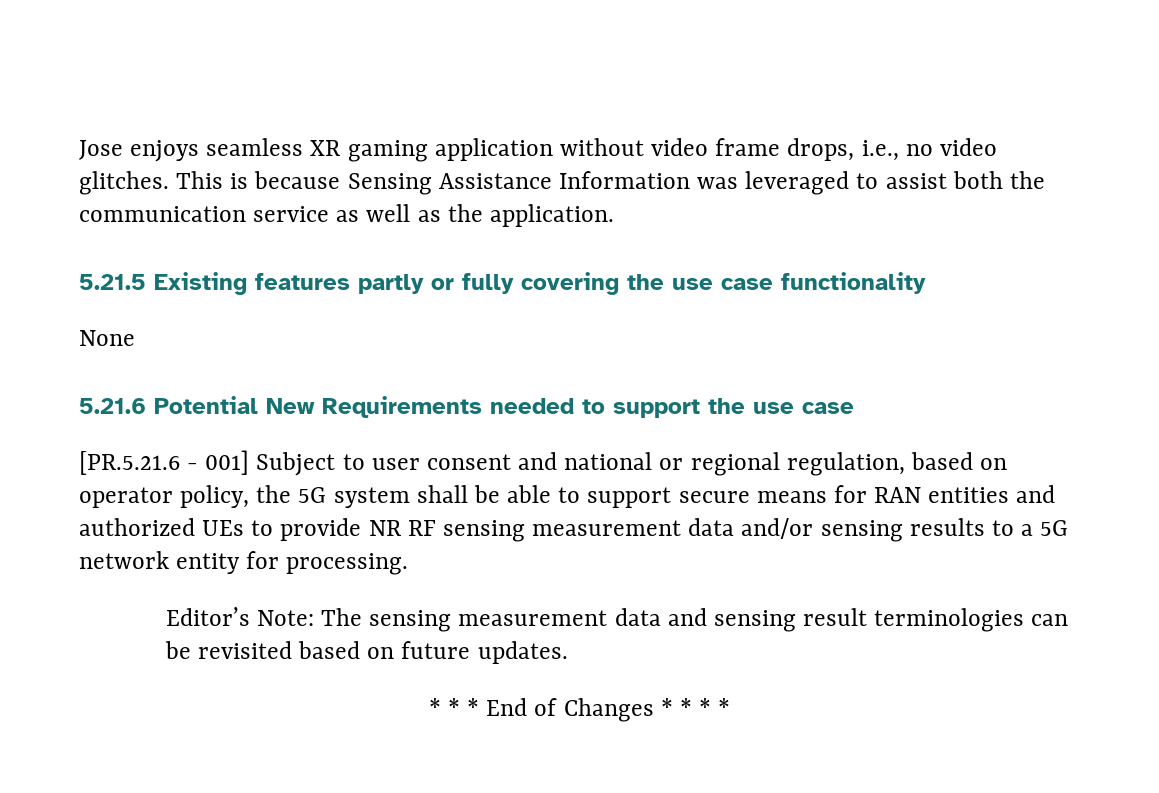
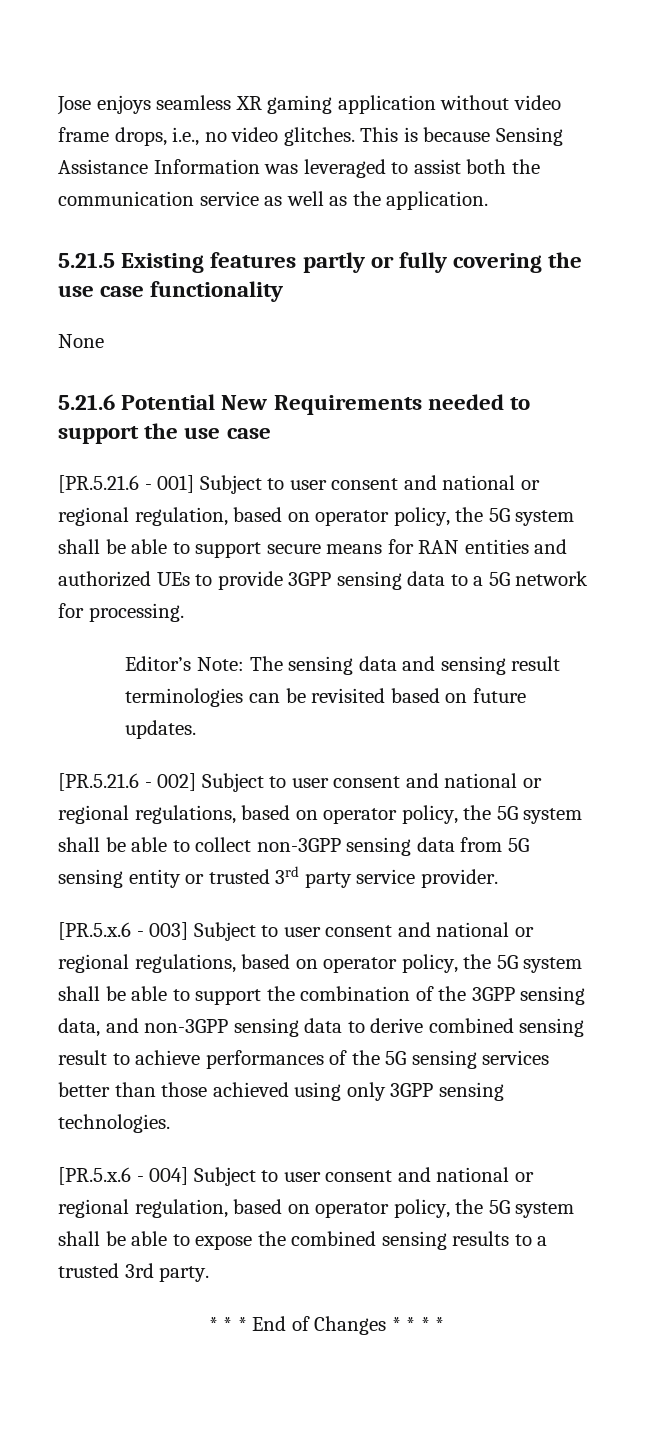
- [PR.5.21.6 - 001] Subject to user consent and national or regional regulation, based on operator policy, the 5G system shall be able to support secure means for RAN entities and authorized UEs to provide NR RF sensing measurement data and/or sensing results to a 5G network entity for processing.
+ [PR.5.21.6 - 001] Subject to user consent and national or regional regulation, based on operator policy, the 5G system shall be able to support secure means for RAN entities and authorized UEs to provide 3GPP sensing data to a 5G network for processing.
- Editor’s Note: The sensing measurement data and sensing result terminologies can be revisited based on future updates.
+ Editor’s Note: The sensing data and sensing result terminologies can be revisited based on future updates.
+ [PR.5.21.6 - 002] Subject to user consent and national or regional regulations, based on operator policy, the 5G system shall be able to collect non-3GPP sensing data from 5G sensing entity or trusted 3rd party service provider.
+ [PR.5.x.6 - 003] Subject to user consent and national or regional regulations, based on operator policy, the 5G system shall be able to support the combination of the 3GPP sensing data, and non-3GPP sensing data to derive combined sensing result to achieve performances of the 5G sensing services better than those achieved using only 3GPP sensing technologies.
+ [PR.5.x.6 - 004] Subject to user consent and national or regional regulation, based on operator policy, the 5G system shall be able to expose the combined sensing results to a trusted 3rd party.

